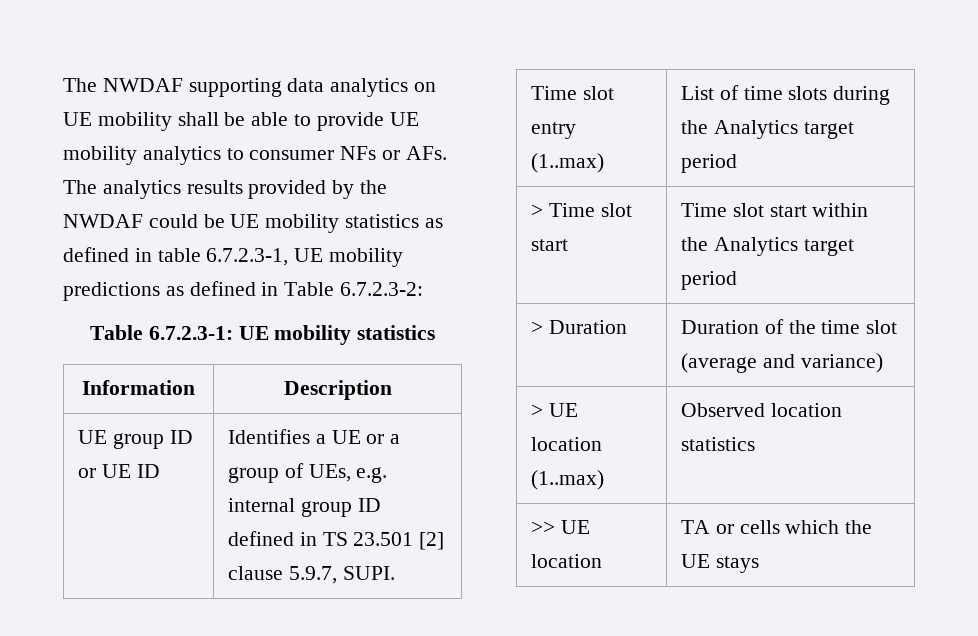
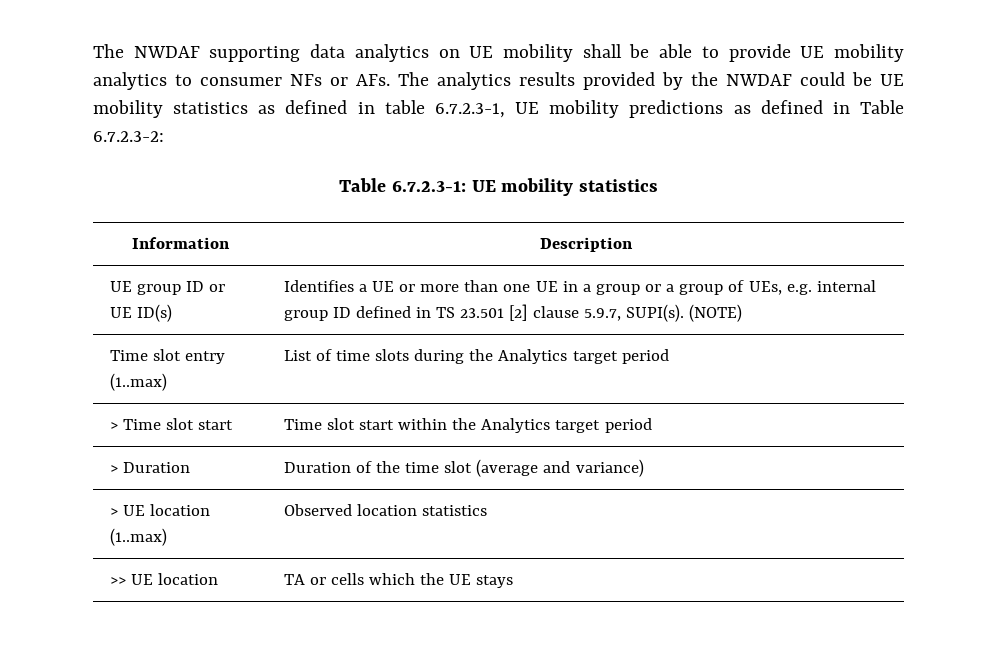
- UE group ID or UE ID | Identifies a UE or a group of UEs, e.g. internal group ID defined in TS 23.501 [2] clause 5.9.7, SUPI.
+ UE group ID or UE ID(s) | Identifies a UE or more than one UE in a group or a group of UEs, e.g. internal group ID defined in TS 23.501 [2] clause 5.9.7, SUPI(s). (NOTE)

